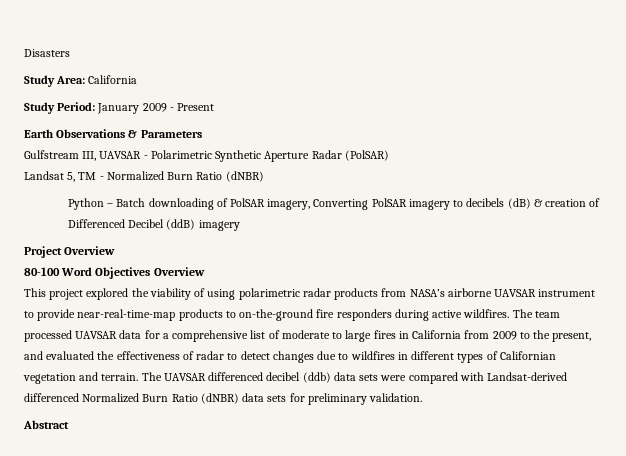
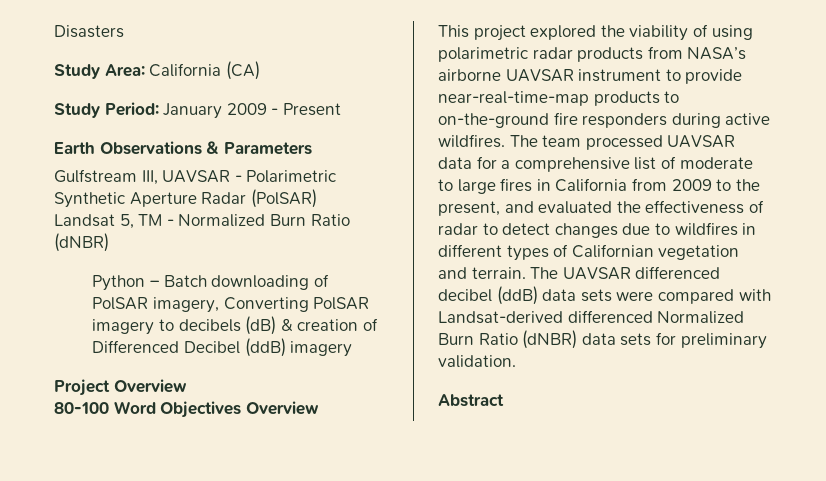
- Study Area: California
+ Study Area: California (CA)
- The UAVSAR differenced decibel (ddb) data sets were compared with Landsat-derived differenced Normalized Burn Ratio (dNBR) data sets for preliminary validation.
+ The UAVSAR differenced decibel (ddB) data sets were compared with Landsat-derived differenced Normalized Burn Ratio (dNBR) data sets for preliminary validation.

